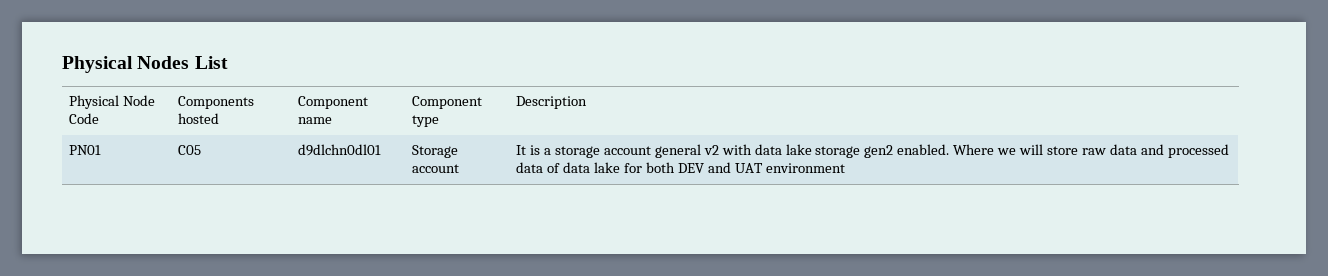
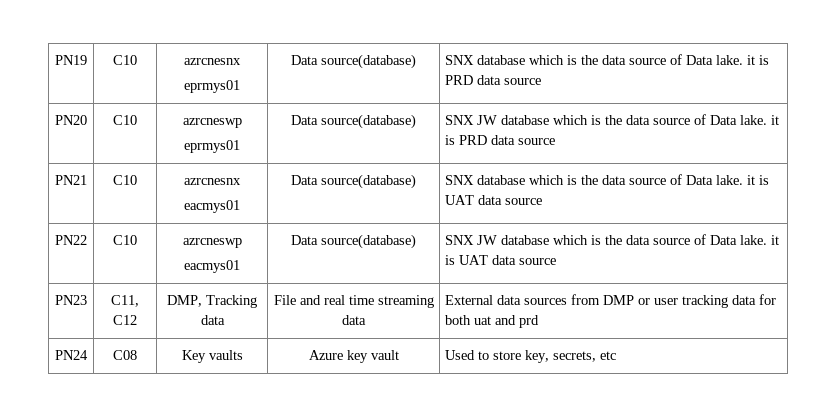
- Physical Nodes List
- Physical Node Code | Components hosted | Component name | Component type | Description
- PN01 | C05 | d9dlchn0dl01 | Storage account | It is a storage account general v2 with data lake storage gen2 enabled. Where we will store raw data and processed data of data lake for both DEV and UAT environment
+ PN19 | C10 | azrcnesnx
+ eprmys01 | Data source(database) | SNX database which is the data source of Data lake. it is PRD data source
+ PN20 | C10 | azrcneswp
+ eprmys01 | Data source(database) | SNX JW database which is the data source of Data lake. it is PRD data source
+ PN21 | C10 | azrcnesnx
+ eacmys01 | Data source(database) | SNX database which is the data source of Data lake. it is UAT data source
+ PN22 | C10 | azrcneswp
+ eacmys01 | Data source(database) | SNX JW database which is the data source of Data lake. it is UAT data source
+ PN23 | C11, C12 | DMP, Tracking data | File and real time streaming data | External data sources from DMP or user tracking data for both uat and prd
+ PN24 | C08 | Key vaults | Azure key vault | Used to store key, secrets, etc

